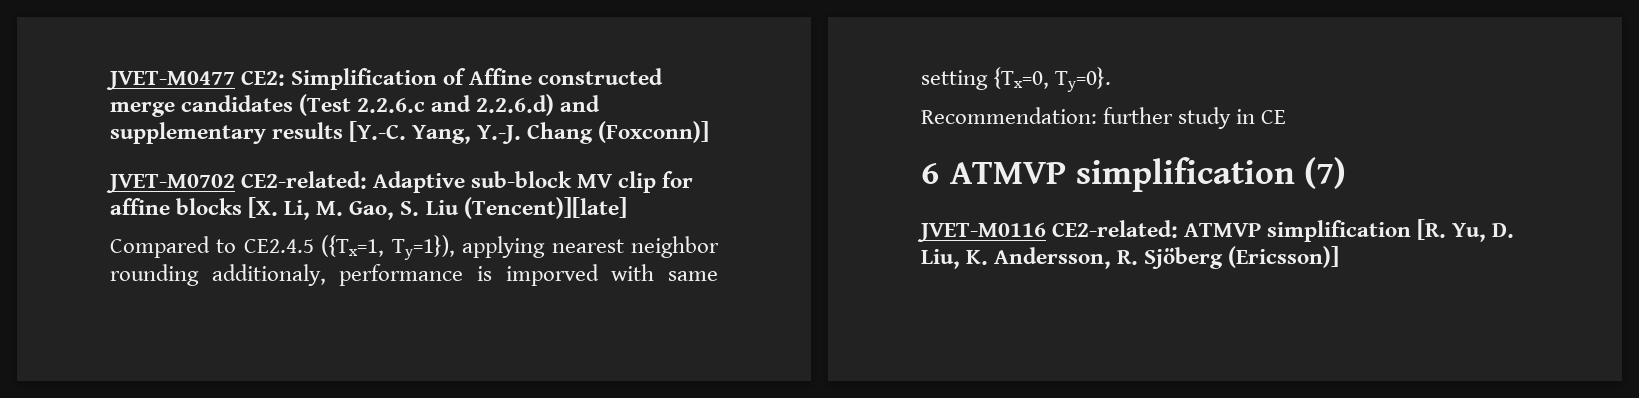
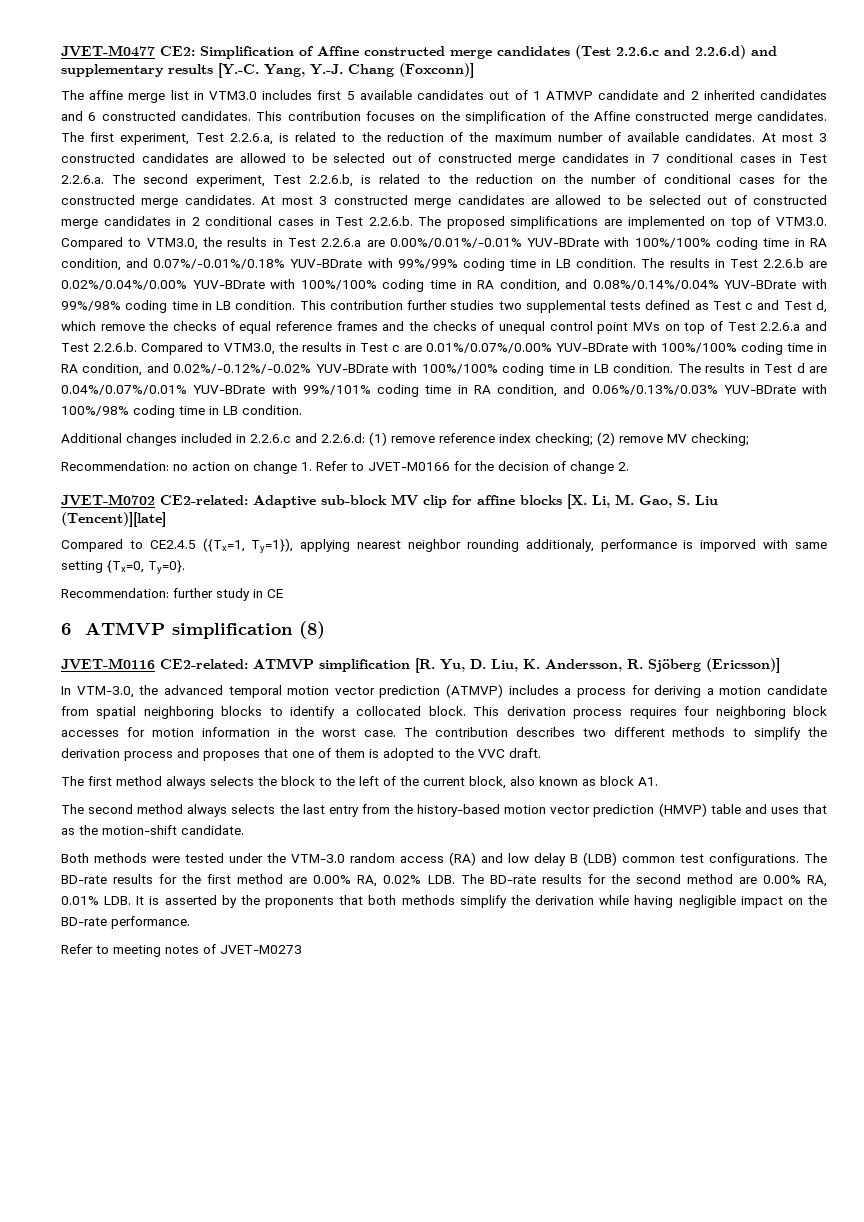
+ The affine merge list in VTM3.0 includes first 5 available candidates out of 1 ATMVP candidate and 2 inherited candidates and 6 constructed candidates. This contribution focuses on the simplification of the Affine constructed merge candidates. The first experiment, Test 2.2.6.a, is related to the reduction of the maximum number of available candidates. At most 3 constructed candidates are allowed to be selected out of constructed merge candidates in 7 conditional cases in Test 2.2.6.a. The second experiment, Test 2.2.6.b, is related to the reduction on the number of conditional cases for the constructed merge candidates. At most 3 constructed merge candidates are allowed to be selected out of constructed merge candidates in 2 conditional cases in Test 2.2.6.b. The proposed simplifications are implemented on top of VTM3.0. Compared to VTM3.0, the results in Test 2.2.6.a are 0.00%/0.01%/-0.01% YUV-BDrate with 100%/100% coding time in RA condition, and 0.07%/-0.01%/0.18% YUV-BDrate with 99%/99% coding time in LB condition. The results in Test 2.2.6.b are 0.02%/0.04%/0.00% YUV-BDrate with 100%/100% coding time in RA condition, and 0.08%/0.14%/0.04% YUV-BDrate with 99%/98% coding time in LB condition. This contribution further studies two supplemental tests defined as Test c and Test d, which remove the checks of equal reference frames and the checks of unequal control point MVs on top of Test 2.2.6.a and Test 2.2.6.b. Compared to VTM3.0, the results in Test c are 0.01%/0.07%/0.00% YUV-BDrate with 100%/100% coding time in RA condition, and 0.02%/-0.12%/-0.02% YUV-BDrate with 100%/100% coding time in LB condition. The results in Test d are 0.04%/0.07%/0.01% YUV-BDrate with 99%/101% coding time in RA condition, and 0.06%/0.13%/0.03% YUV-BDrate with 100%/98% coding time in LB condition.
+ Additional changes included in 2.2.6.c and 2.2.6.d: (1) remove reference index checking; (2) remove MV checking;
+ Recommendation: no action on change 1. Refer to JVET-M0166 for the decision of change 2.
- 6 ATMVP simplification (7)
+ 6 ATMVP simplification (8)
+ In VTM-3.0, the advanced temporal motion vector prediction (ATMVP) includes a process for deriving a motion candidate from spatial neighboring blocks to identify a collocated block. This derivation process requires four neighboring block accesses for motion information in the worst case. The contribution describes two different methods to simplify the derivation process and proposes that one of them is adopted to the VVC draft.
+ The first method always selects the block to the left of the current block, also known as block A1.
+ The second method always selects the last entry from the history-based motion vector prediction (HMVP) table and uses that as the motion-shift candidate.
+ Both methods were tested under the VTM-3.0 random access (RA) and low delay B (LDB) common test configurations. The BD-rate results for the first method are 0.00% RA, 0.02% LDB. The BD-rate results for the second method are 0.00% RA, 0.01% LDB. It is asserted by the proponents that both methods simplify the derivation while having negligible impact on the BD-rate performance.
+ Refer to meeting notes of JVET-M0273

